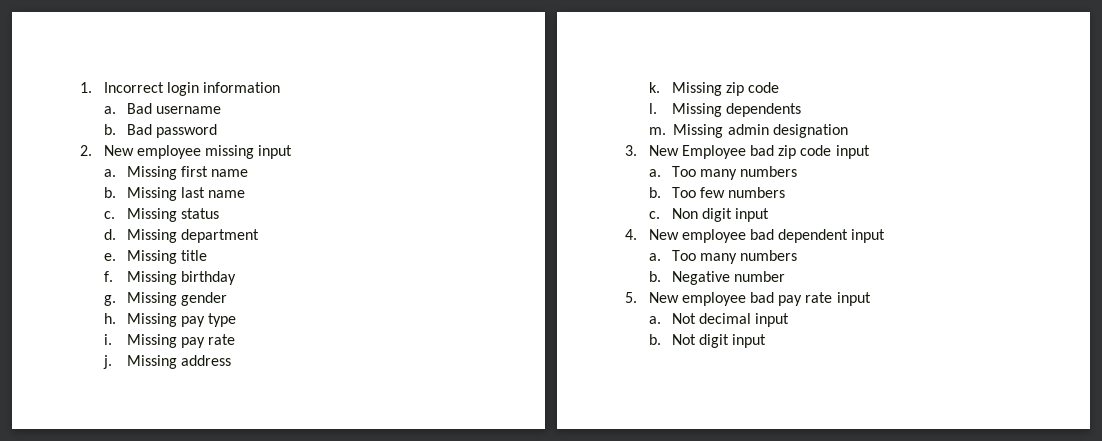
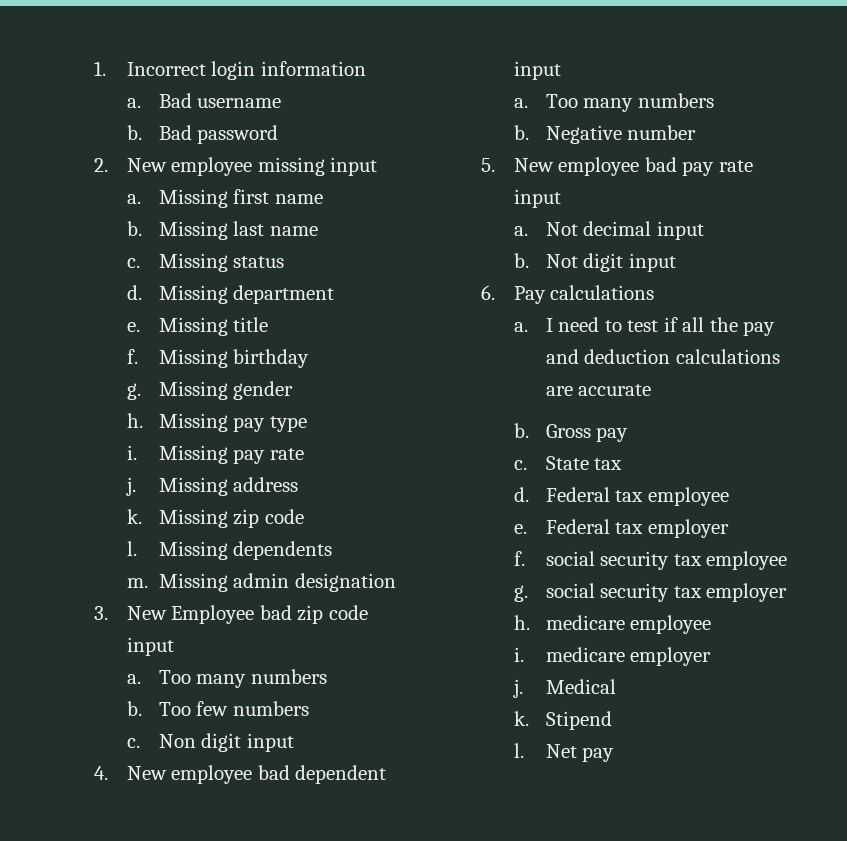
+ 6. Pay calculations
+ a. I need to test if all the pay and deduction calculations are accurate
+ b. Gross pay
+ c. State tax
+ d. Federal tax employee
+ e. Federal tax employer
+ f. social security tax employee
+ g. social security tax employer
+ h. medicare employee
+ i. medicare employer
+ j. Medical
+ k. Stipend
+ l. Net pay

